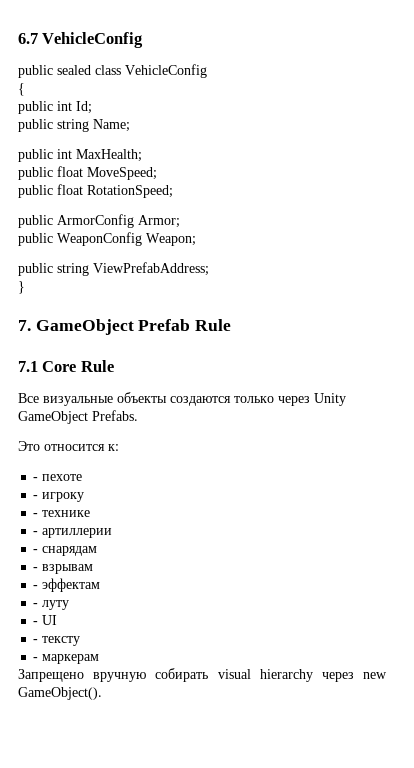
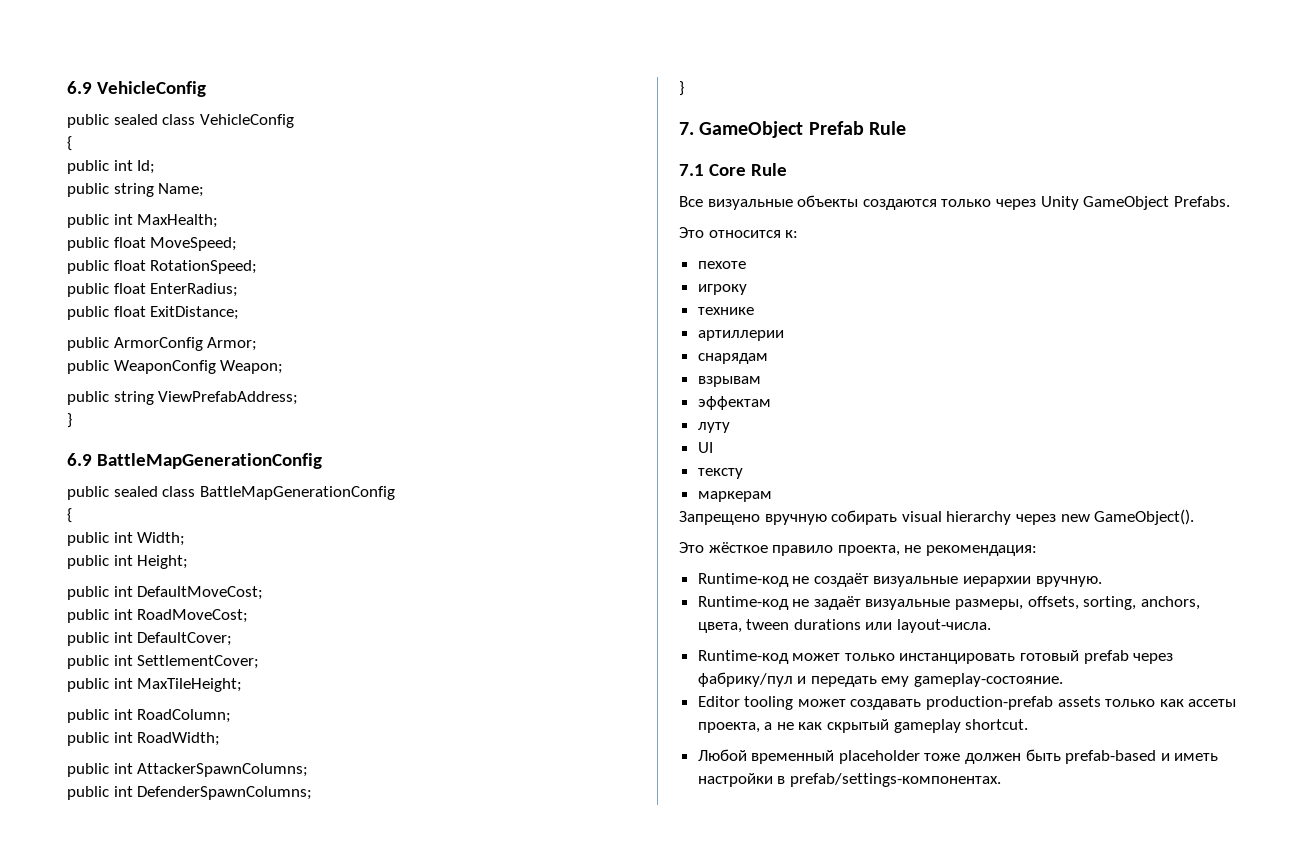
- 6.7 VehicleConfig
+ 6.9 VehicleConfig
+ public float EnterRadius;
+ public float ExitDistance;
+ 6.9 BattleMapGenerationConfig
+ public sealed class BattleMapGenerationConfig
+ {
+ public int Width;
+ public int Height;
+ public int DefaultMoveCost;
+ public int RoadMoveCost;
+ public int DefaultCover;
+ public int SettlementCover;
+ public int MaxTileHeight;
+ public int RoadColumn;
+ public int RoadWidth;
+ public int AttackerSpawnColumns;
+ public int DefenderSpawnColumns;
+ }
- - пехоте
+ пехоте
- - игроку
+ игроку
- - технике
+ технике
- - артиллерии
+ артиллерии
- - снарядам
+ снарядам
- - взрывам
+ взрывам
- - эффектам
+ эффектам
- - луту
+ луту
- - UI
+ UI
- - тексту
+ тексту
- - маркерам
+ маркерам
+ Это жёсткое правило проекта, не рекомендация:
+ Runtime-код не создаёт визуальные иерархии вручную.
+ Runtime-код не задаёт визуальные размеры, offsets, sorting, anchors, цвета, tween durations или layout-числа.
+ Runtime-код может только инстанцировать готовый prefab через фабрику/пул и передать ему gameplay-состояние.
+ Editor tooling может создавать production-prefab assets только как ассеты проекта, а не как скрытый gameplay shortcut.
+ Любой временный placeholder тоже должен быть prefab-based и иметь настройки в prefab/settings-компонентах.

